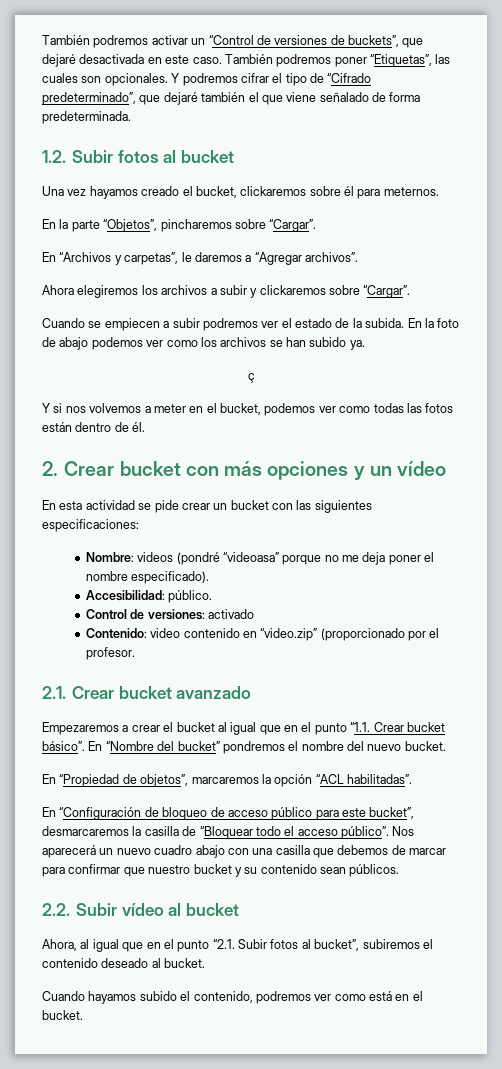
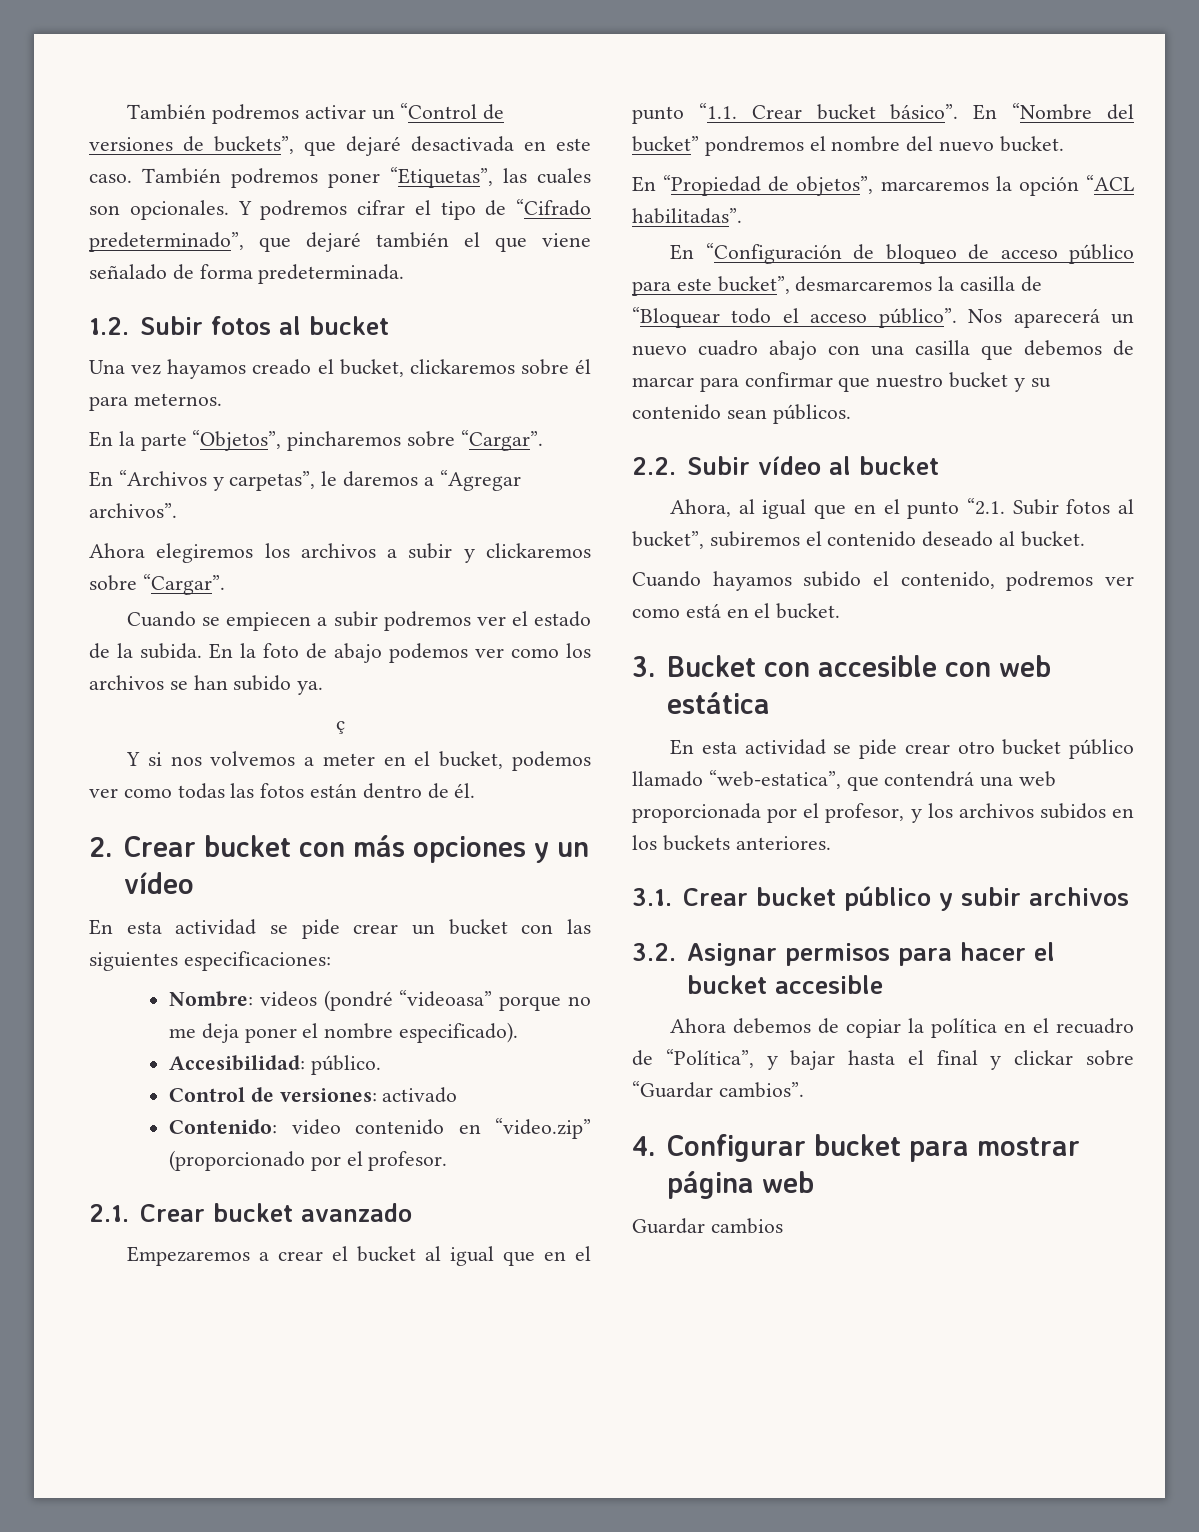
+ 3. Bucket con accesible con web estática
+ En esta actividad se pide crear otro bucket público llamado “web-estatica”, que contendrá una web proporcionada por el profesor, y los archivos subidos en los buckets anteriores.
+ 3.1. Crear bucket público y subir archivos
+ 3.2. Asignar permisos para hacer el bucket accesible
+ Ahora debemos de copiar la política en el recuadro de “Política”, y bajar hasta el final y clickar sobre “Guardar cambios”.
+ 4. Configurar bucket para mostrar página web
+ Guardar cambios

